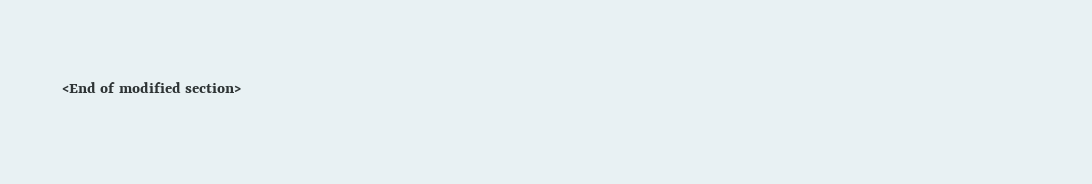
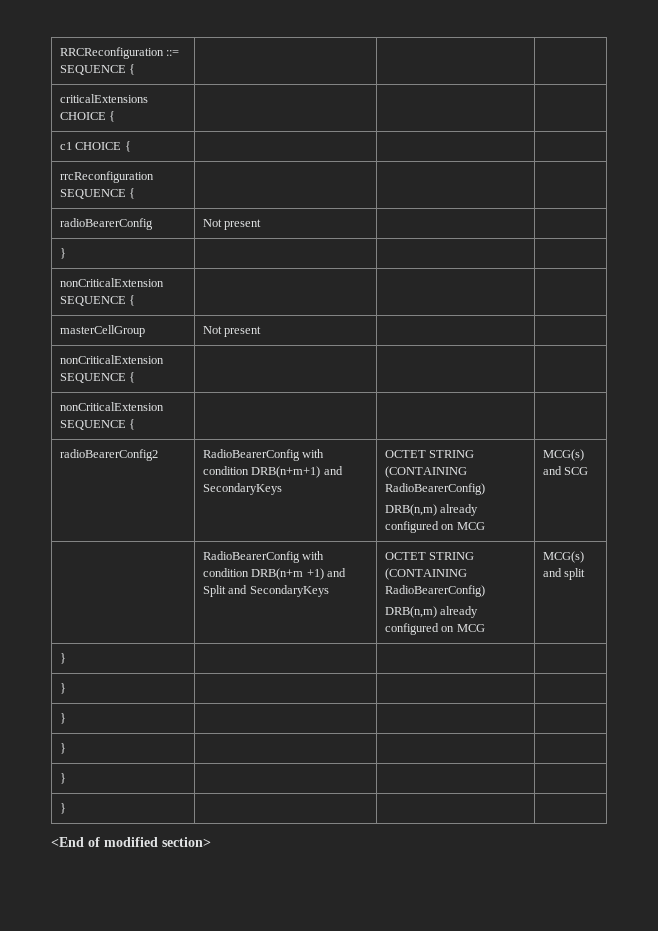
+ RRCReconfiguration ::= SEQUENCE { | | |
+ criticalExtensions CHOICE { | | |
+ c1 CHOICE { | | |
+ rrcReconfiguration SEQUENCE { | | |
+ radioBearerConfig | Not present | |
+ } | | |
+ nonCriticalExtension SEQUENCE { | | |
+ masterCellGroup | Not present | |
+ nonCriticalExtension SEQUENCE { | | |
+ nonCriticalExtension SEQUENCE { | | |
+ radioBearerConfig2 | RadioBearerConfig with condition DRB(n+m+1) and SecondaryKeys | OCTET STRING (CONTAINING RadioBearerConfig)
+ DRB(n,m) already configured on MCG | MCG(s) and SCG
+ | RadioBearerConfig with condition DRB(n+m +1) and Split and SecondaryKeys | OCTET STRING (CONTAINING RadioBearerConfig)
+ DRB(n,m) already configured on MCG | MCG(s) and split
+ } | | |
+ } | | |
+ } | | |
+ } | | |
+ } | | |
+ } | | |

